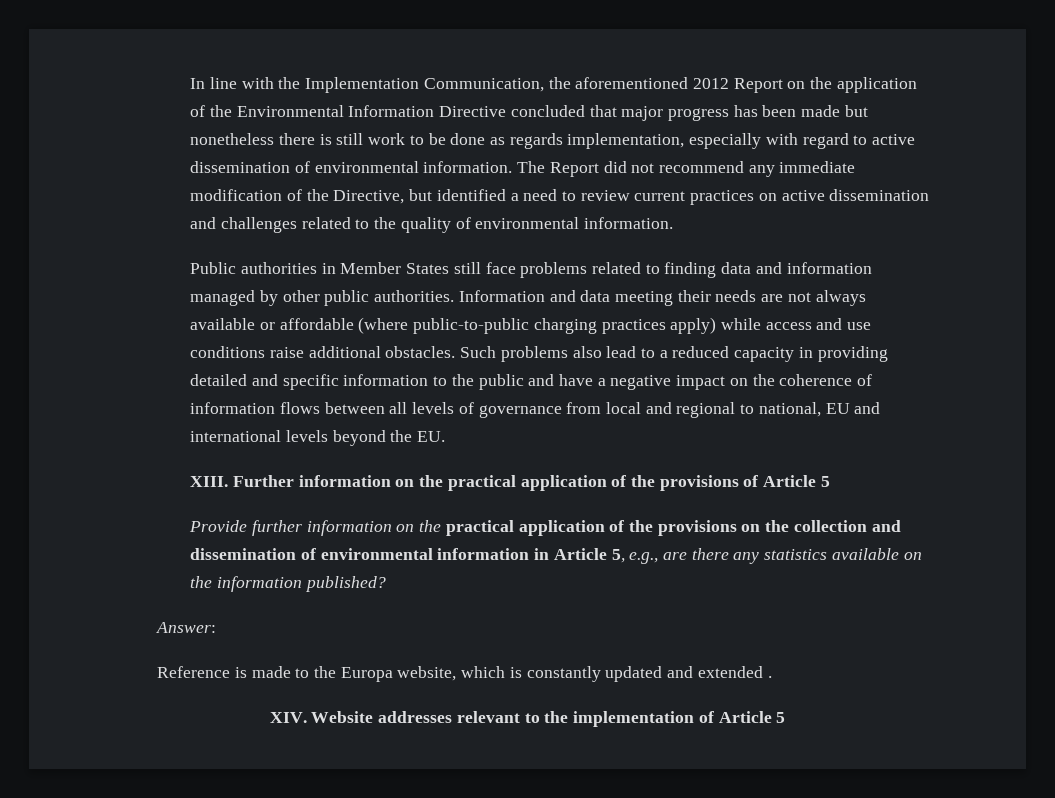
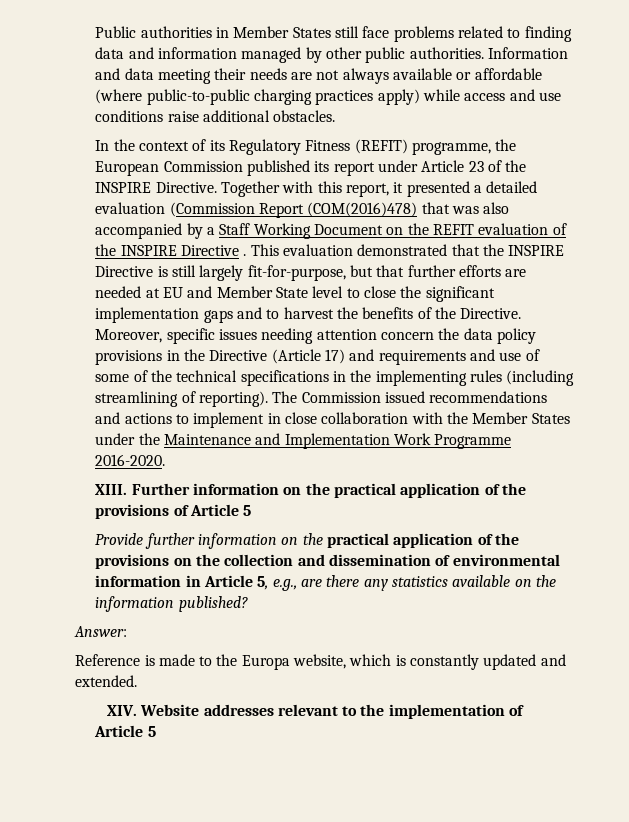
- In line with the Implementation Communication, the aforementioned 2012 Report on the application of the Environmental Information Directive concluded that major progress has been made but nonetheless there is still work to be done as regards implementation, especially with regard to active dissemination of environmental information. The Report did not recommend any immediate modification of the Directive, but identified a need to review current practices on active dissemination and challenges related to the quality of environmental information.
- Information and data meeting their needs are not always available or affordable (where public-to-public charging practices apply) while access and use conditions raise additional obstacles. Such problems also lead to a reduced capacity in providing detailed and specific information to the public and have a negative impact on the coherence of information flows between all levels of governance from local and regional to national, EU and international levels beyond the EU.
+ Information and data meeting their needs are not always available or affordable (where public-to-public charging practices apply) while access and use conditions raise additional obstacles.
+ In the context of its Regulatory Fitness (REFIT) programme, the European Commission published its report under Article 23 of the INSPIRE Directive. Together with this report, it presented a detailed evaluation (Commission Report (COM(2016)478) that was also accompanied by a Staff Working Document on the REFIT evaluation of the INSPIRE Directive . This evaluation demonstrated that the INSPIRE Directive is still largely fit-for-purpose, but that further efforts are needed at EU and Member State level to close the significant implementation gaps and to harvest the benefits of the Directive. Moreover, specific issues needing attention concern the data policy provisions in the Directive (Article 17) and requirements and use of some of the technical specifications in the implementing rules (including streamlining of reporting). The Commission issued recommendations and actions to implement in close collaboration with the Member States under the Maintenance and Implementation Work Programme 2016-2020.
- Reference is made to the Europa website, which is constantly updated and extended .
+ Reference is made to the Europa website, which is constantly updated and extended.
- XIV. Website addresses relevant to the implementation of Article 5
+ XIV. Website addresses relevant to the implementation of
+ Article 5

